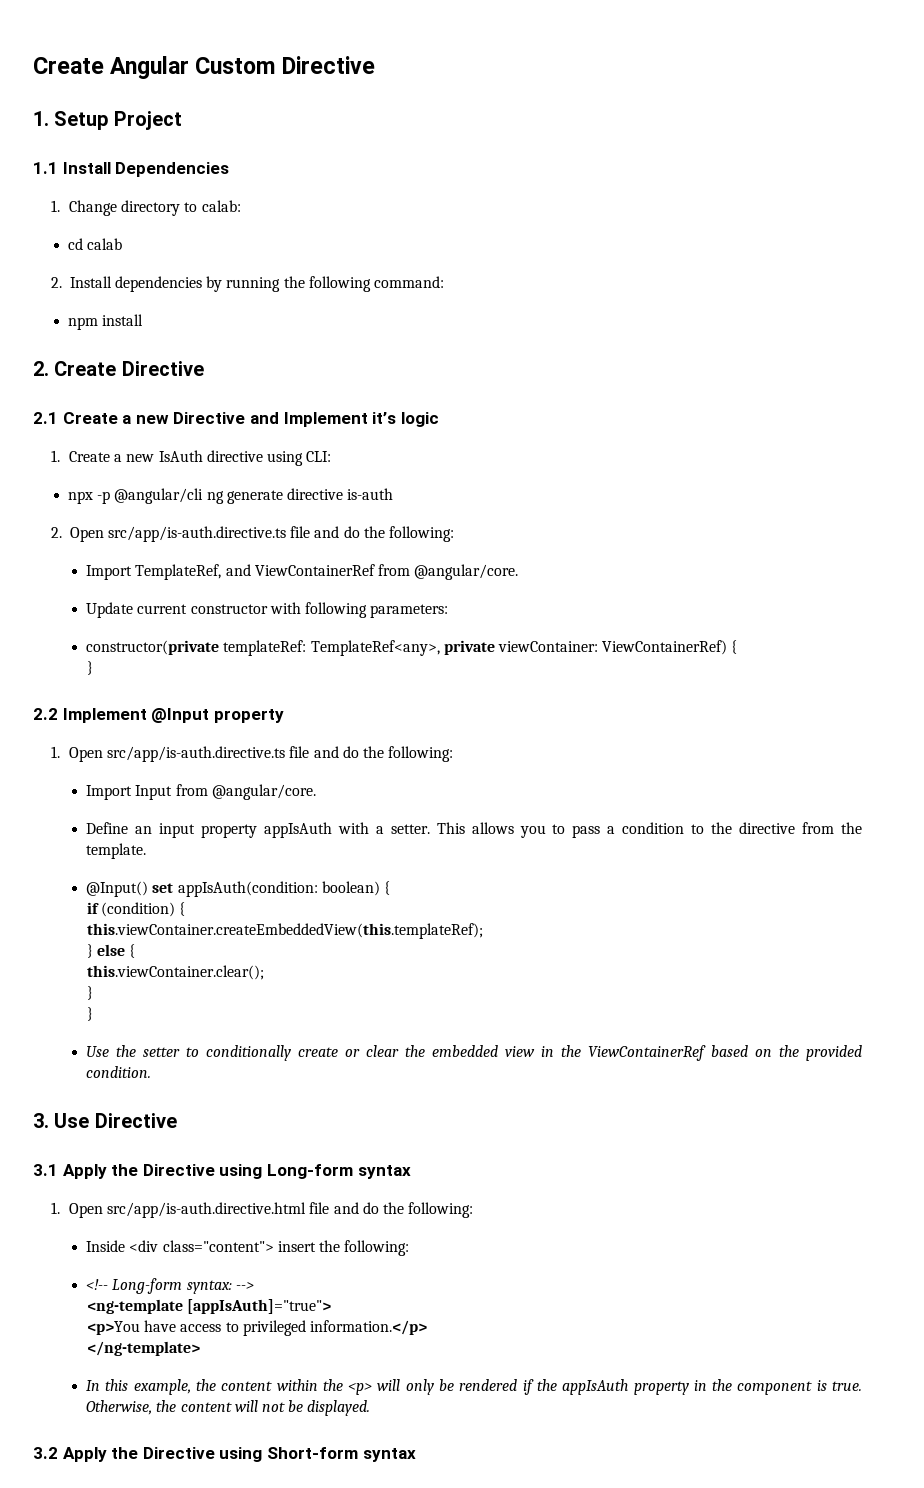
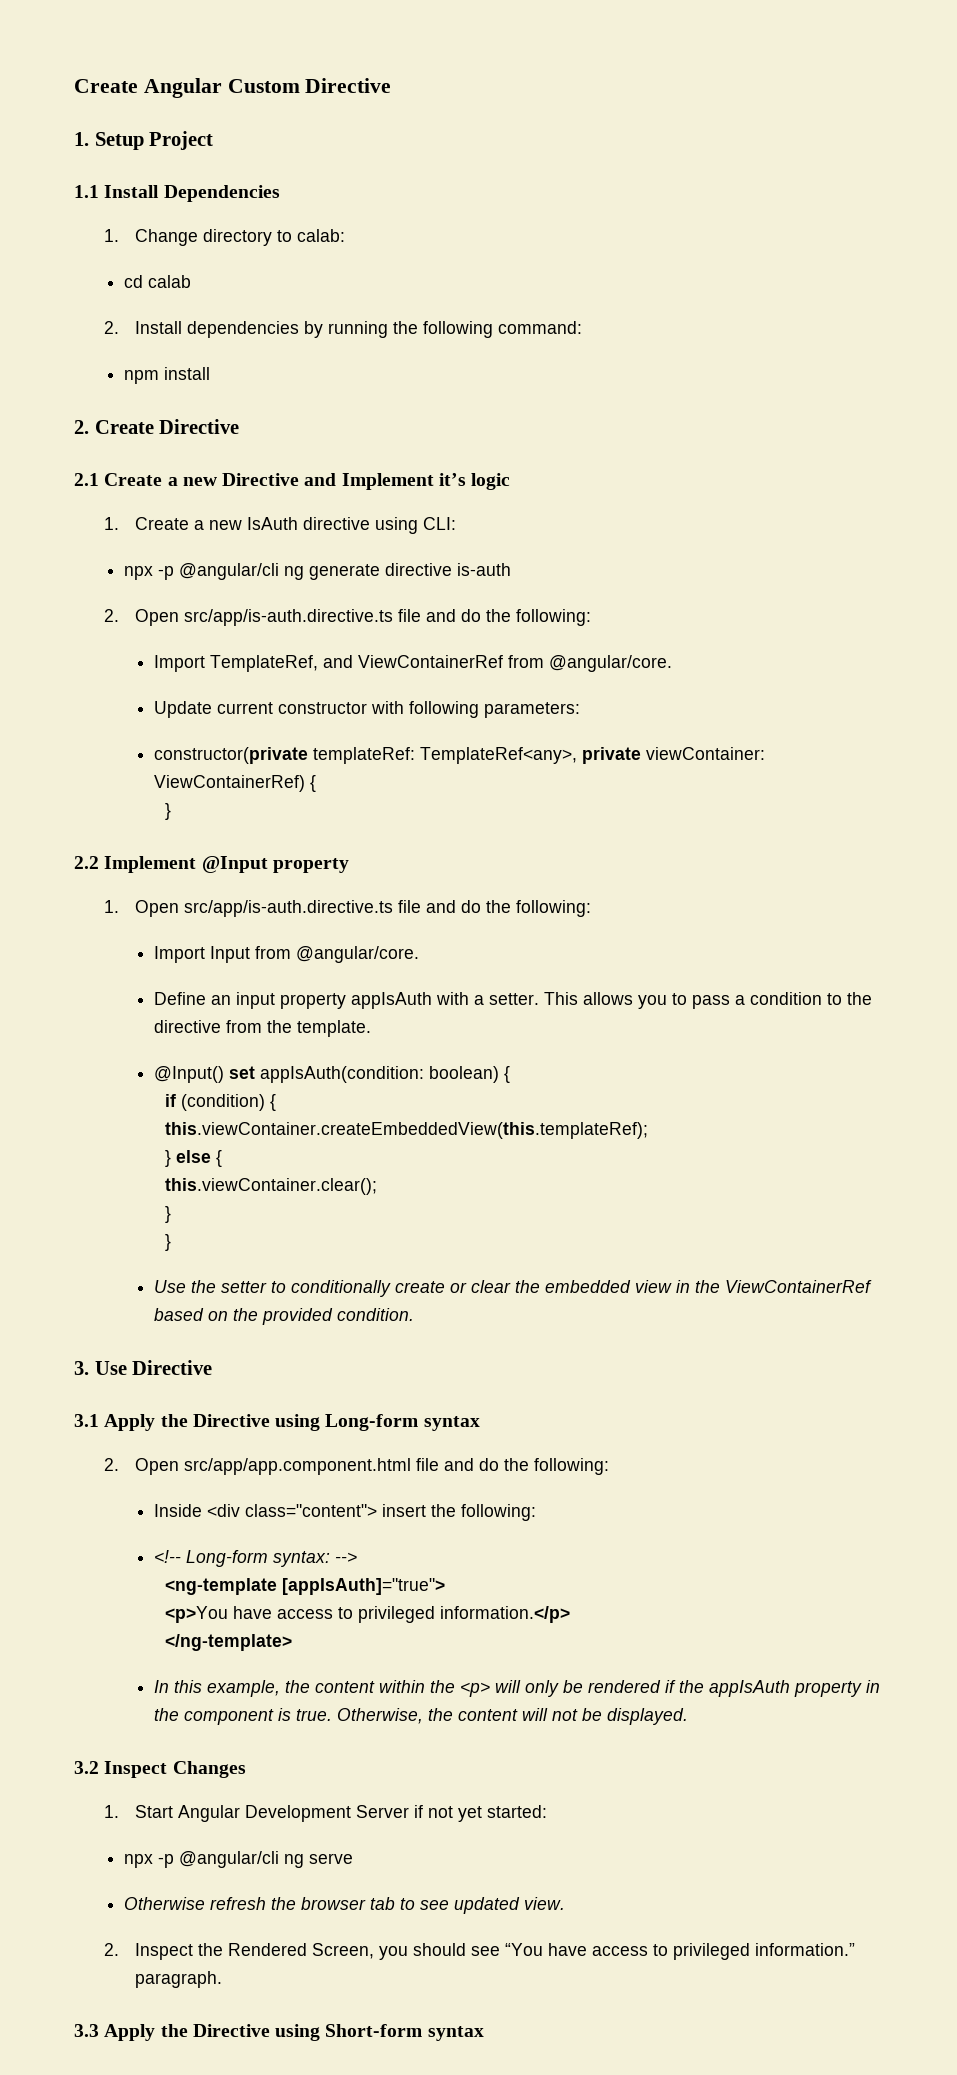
- 1. Open src/app/is-auth.directive.html file and do the following:
+ 2. Open src/app/app.component.html file and do the following:
- 3.2 Apply the Directive using Short-form syntax
+ 3.2 Inspect Changes
+ 1. Start Angular Development Server if not yet started:
+ npx -p @angular/cli ng serve
+ Otherwise refresh the browser tab to see updated view.
+ 2. Inspect the Rendered Screen, you should see “You have access to privileged information.” paragraph.
+ 3.3 Apply the Directive using Short-form syntax

